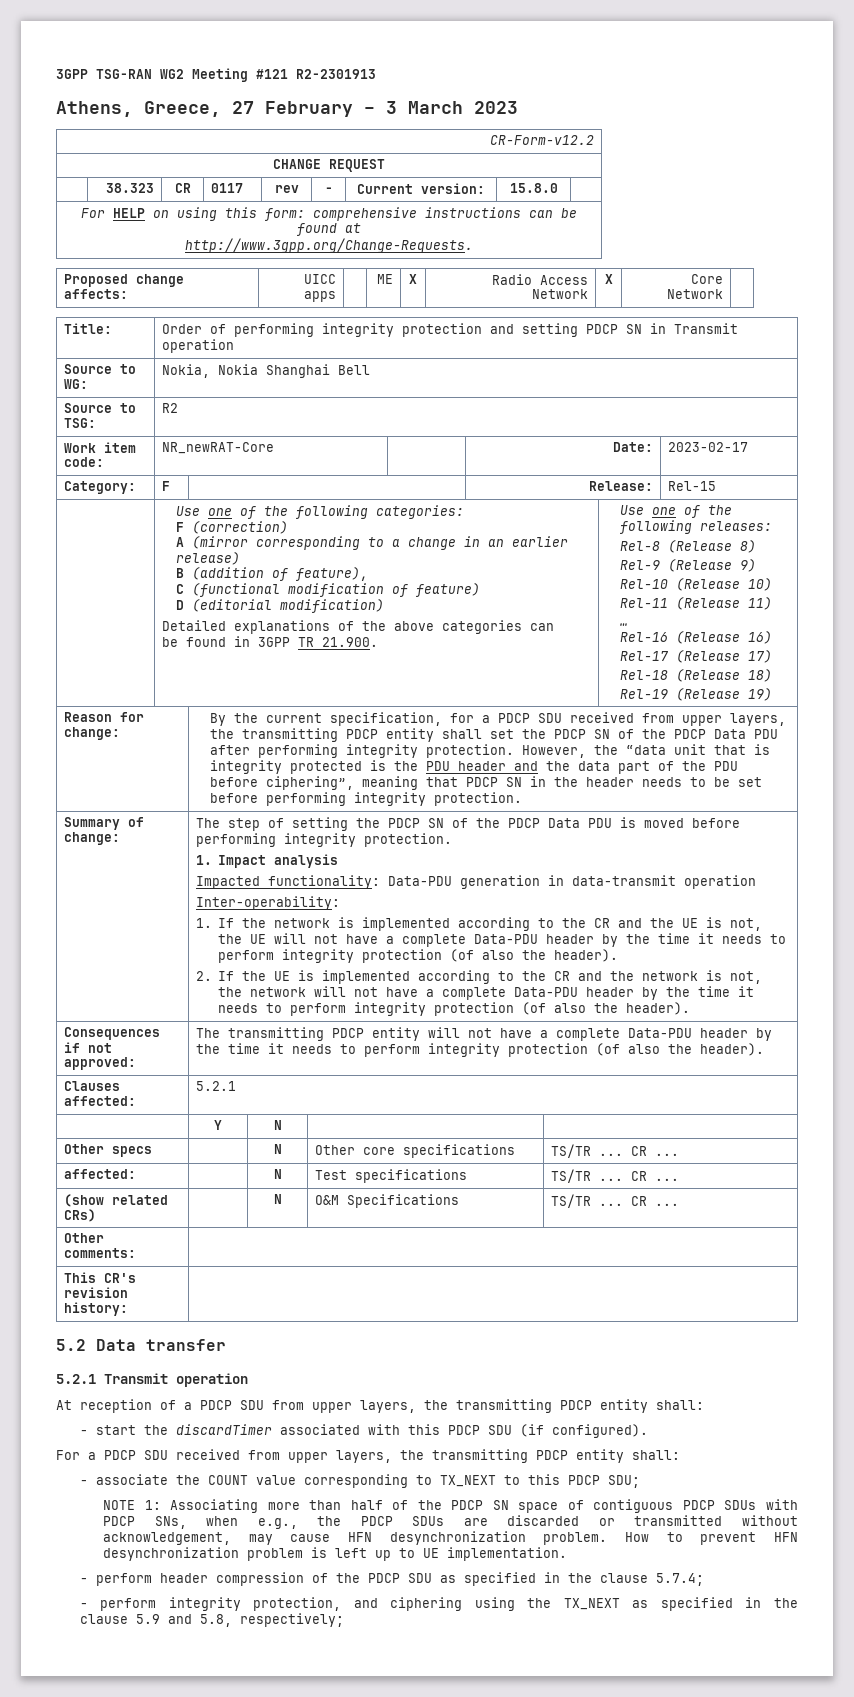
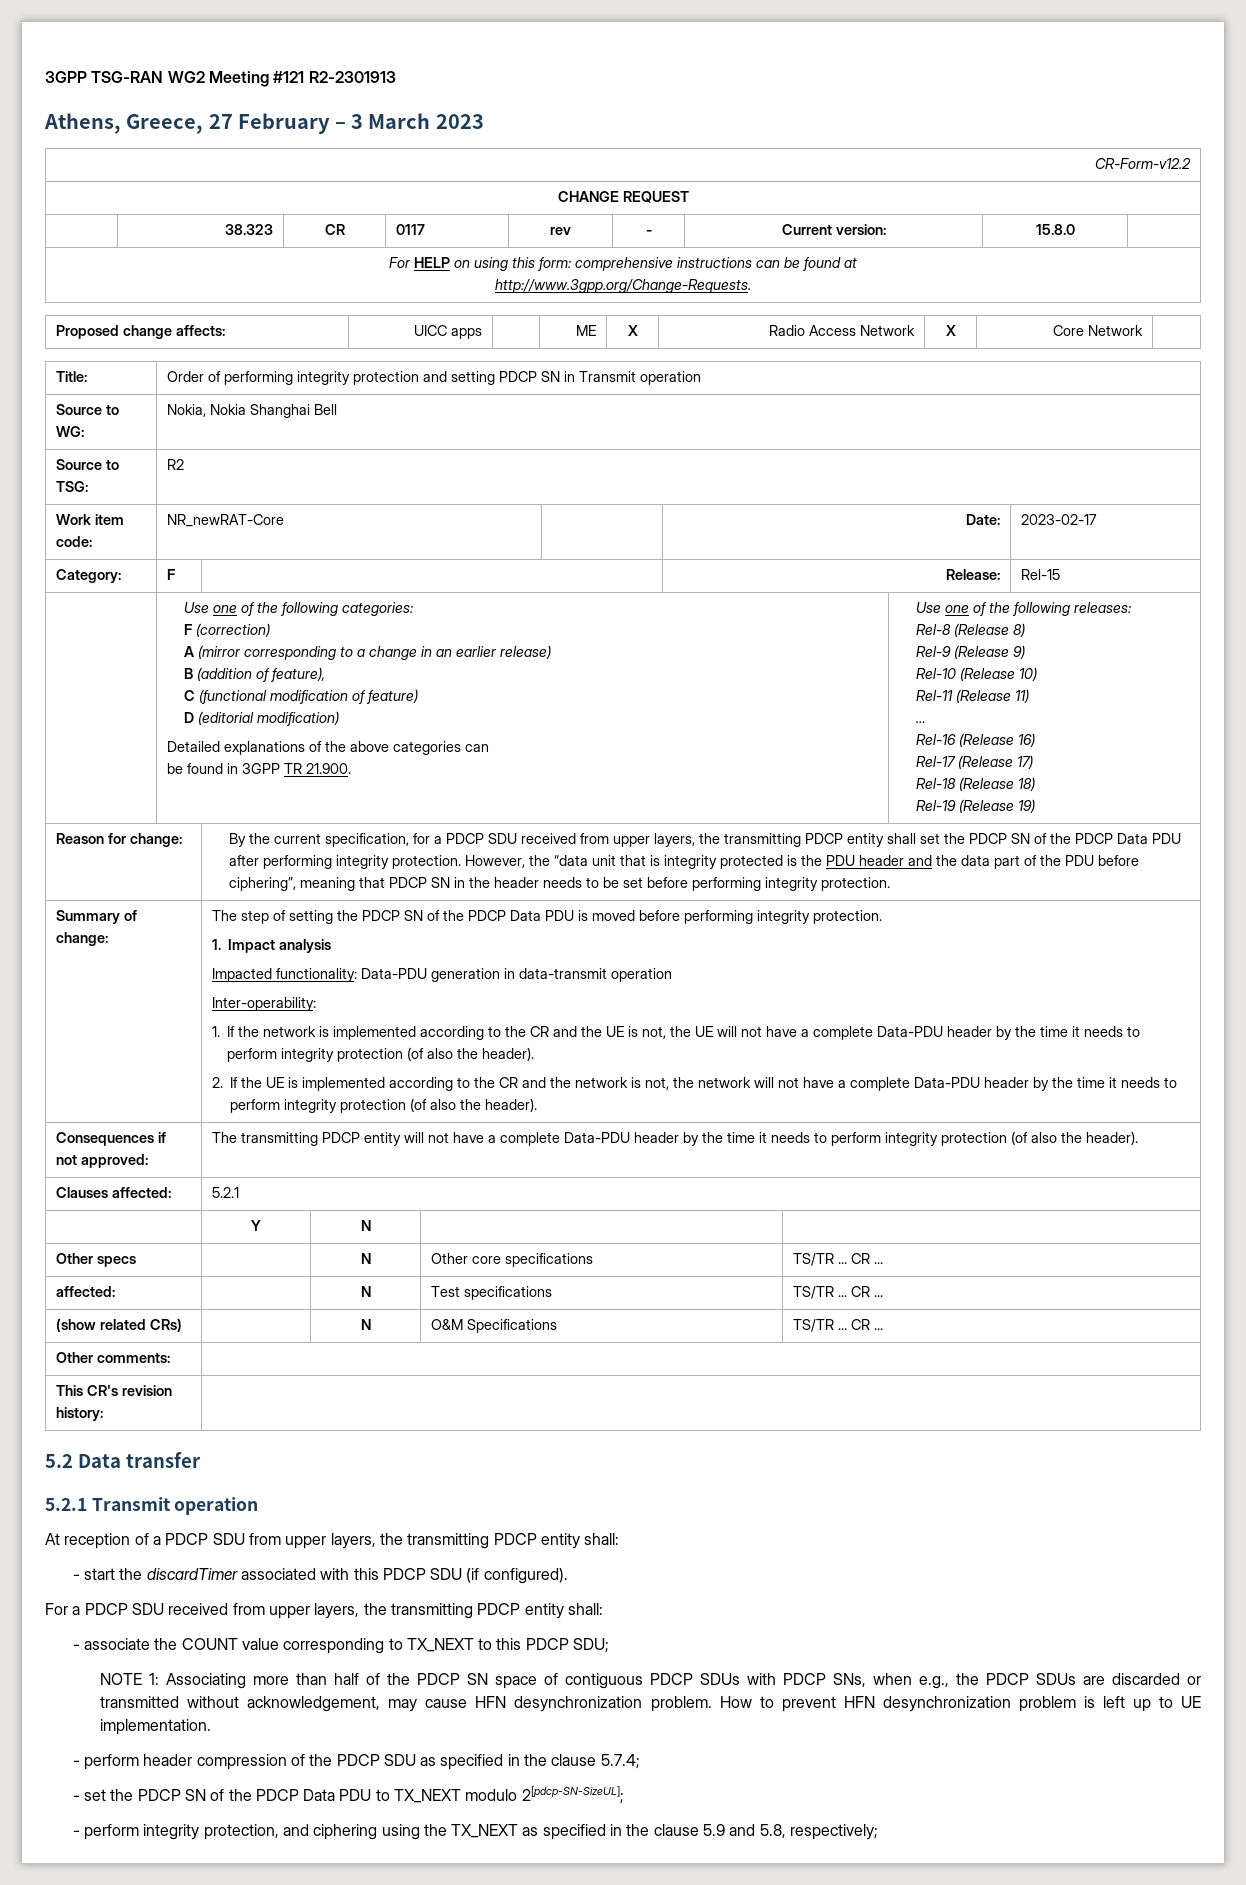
+ - set the PDCP SN of the PDCP Data PDU to TX_NEXT modulo 2[pdcp-SN-SizeUL];

